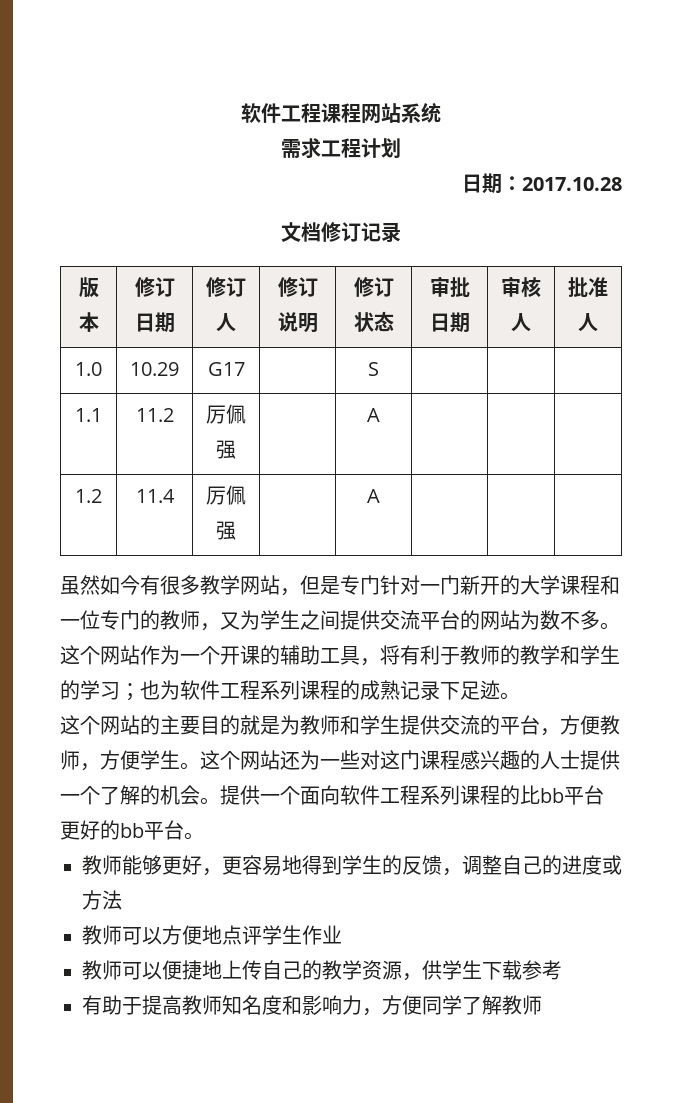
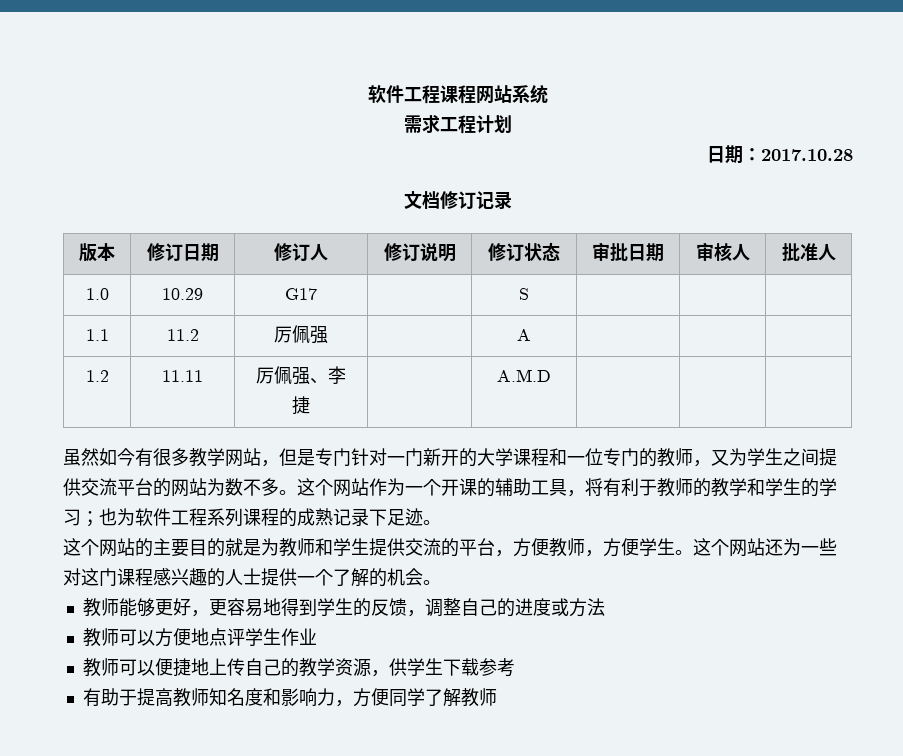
- 1.2 | 11.4 | 厉佩强 | | A | | |
+ 1.2 | 11.11 | 厉佩强、李捷 | | A.M.D | | |
- 提供一个面向软件工程系列课程的比bb平台更好的bb平台。

